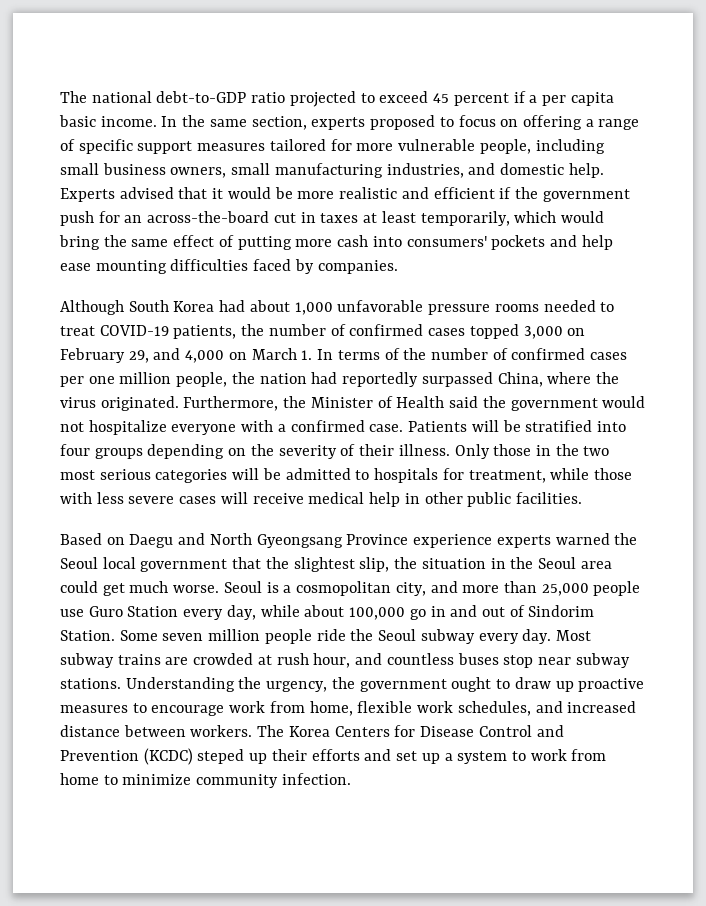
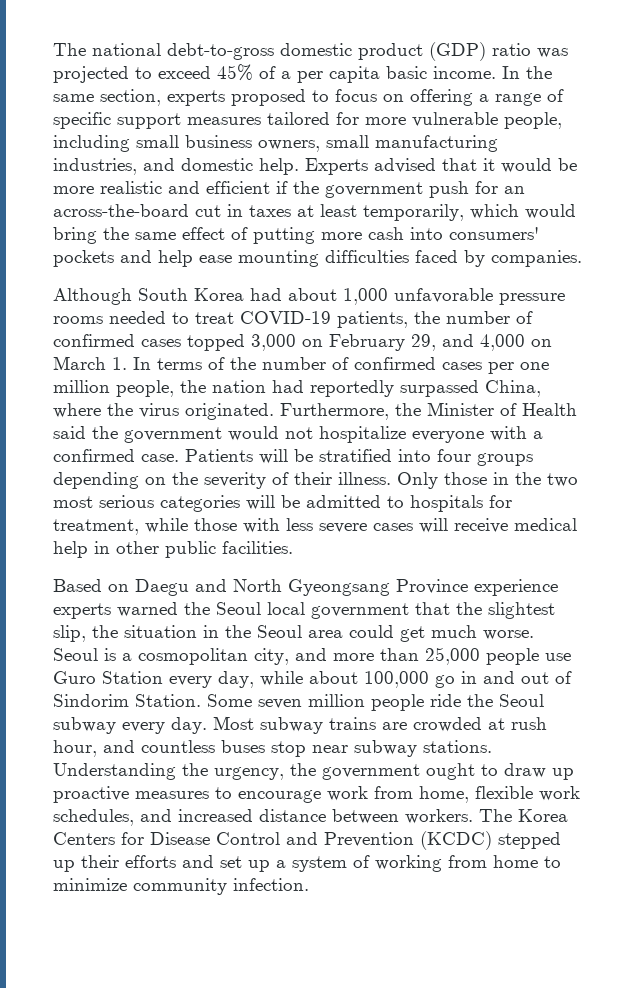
- The national debt-to-GDP ratio projected to exceed 45 percent if a per capita basic income.
+ The national debt-to-gross domestic product (GDP) ratio was projected to exceed 45% of a per capita basic income.
- The Korea Centers for Disease Control and Prevention (KCDC) steped up their efforts and set up a system to work from home to minimize community infection.
+ The Korea Centers for Disease Control and Prevention (KCDC) stepped up their efforts and set up a system of working from home to minimize community infection.

